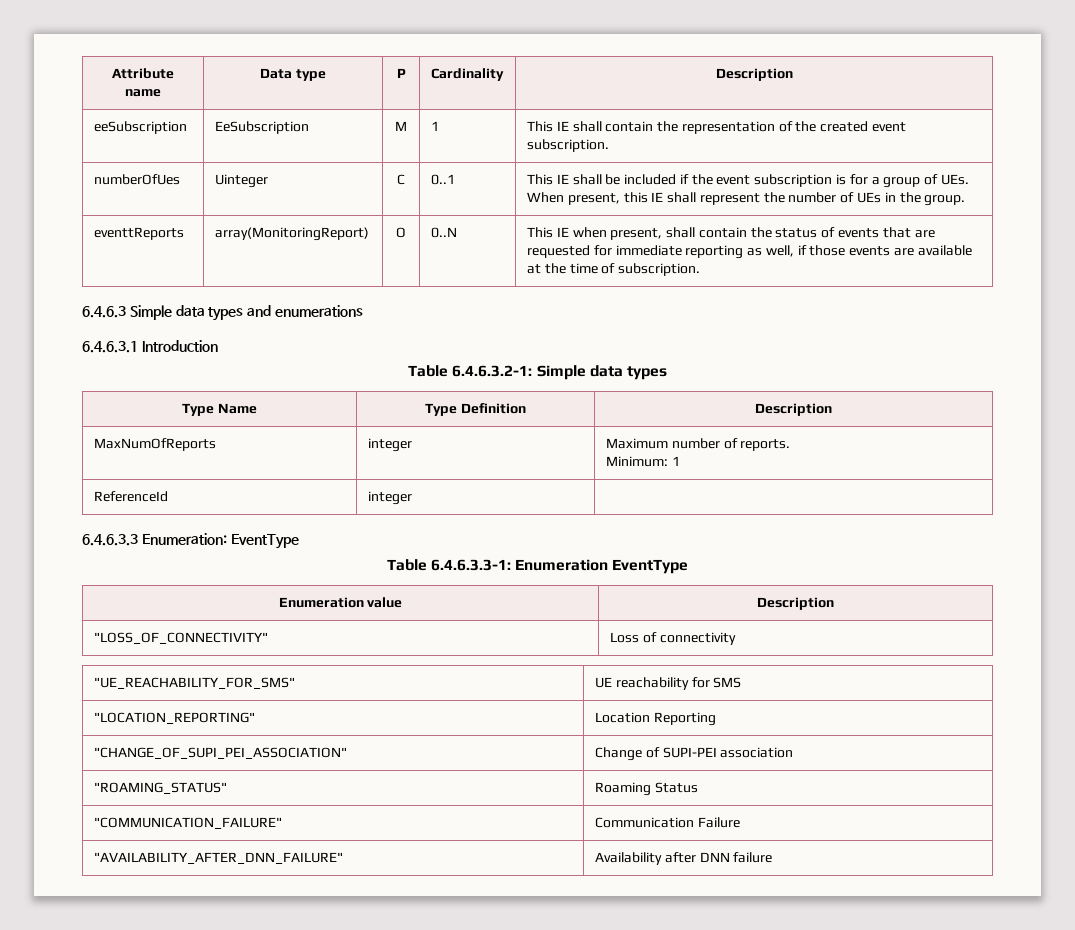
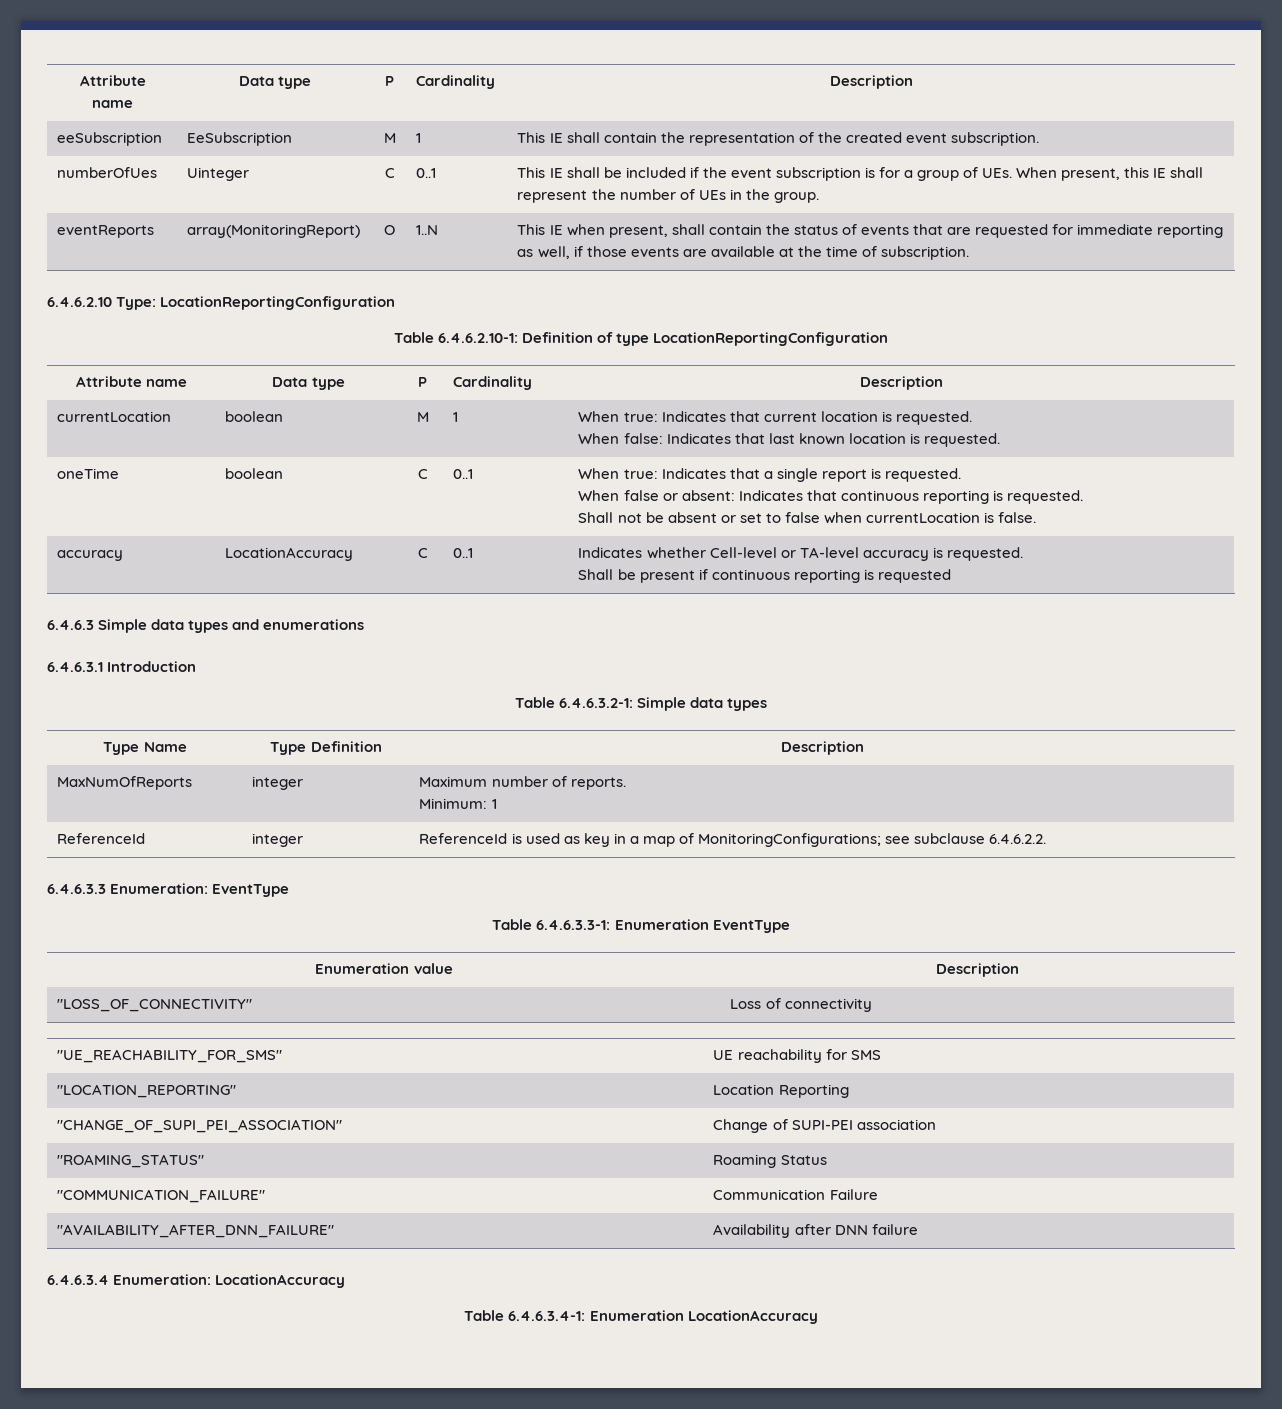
- eventtReports | array(MonitoringReport) | O | 0..N | This IE when present, shall contain the status of events that are requested for immediate reporting as well, if those events are available at the time of subscription.
+ eventReports | array(MonitoringReport) | O | 1..N | This IE when present, shall contain the status of events that are requested for immediate reporting as well, if those events are available at the time of subscription.
+ 6.4.6.2.10 Type: LocationReportingConfiguration
+ Table 6.4.6.2.10-1: Definition of type LocationReportingConfiguration
+ Attribute name | Data type | P | Cardinality | Description
+ currentLocation | boolean | M | 1 | When true: Indicates that current location is requested.
+ When false: Indicates that last known location is requested.
+ oneTime | boolean | C | 0..1 | When true: Indicates that a single report is requested.
+ When false or absent: Indicates that continuous reporting is requested.
+ Shall not be absent or set to false when currentLocation is false.
+ accuracy | LocationAccuracy | C | 0..1 | Indicates whether Cell-level or TA-level accuracy is requested.
+ Shall be present if continuous reporting is requested
- ReferenceId | integer |
+ ReferenceId | integer | ReferenceId is used as key in a map of MonitoringConfigurations; see subclause 6.4.6.2.2.
+ 6.4.6.3.4 Enumeration: LocationAccuracy
+ Table 6.4.6.3.4-1: Enumeration LocationAccuracy

